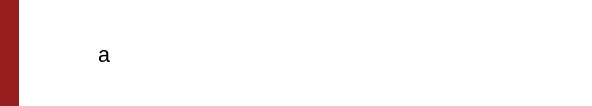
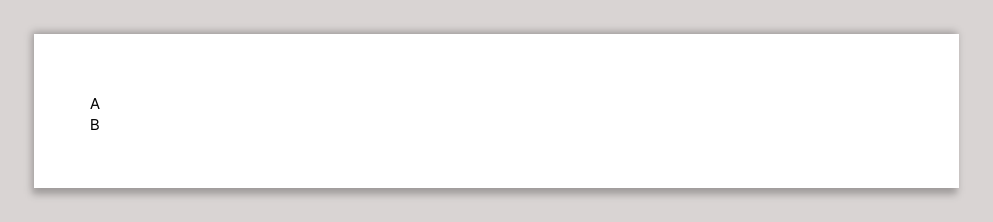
- a
+ A
+ B

